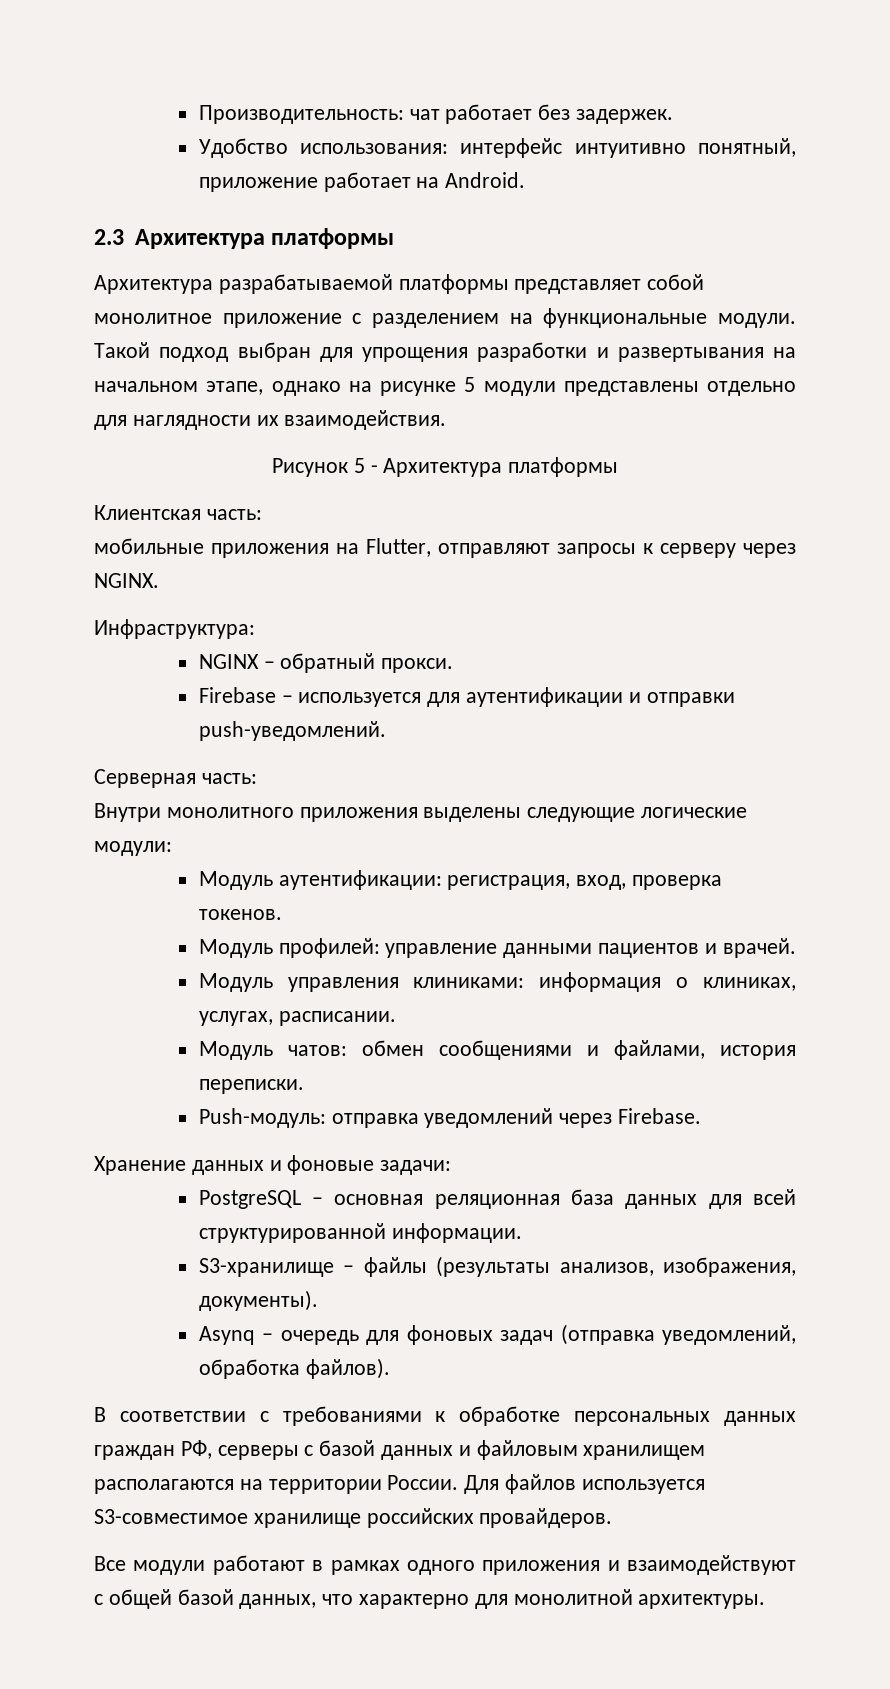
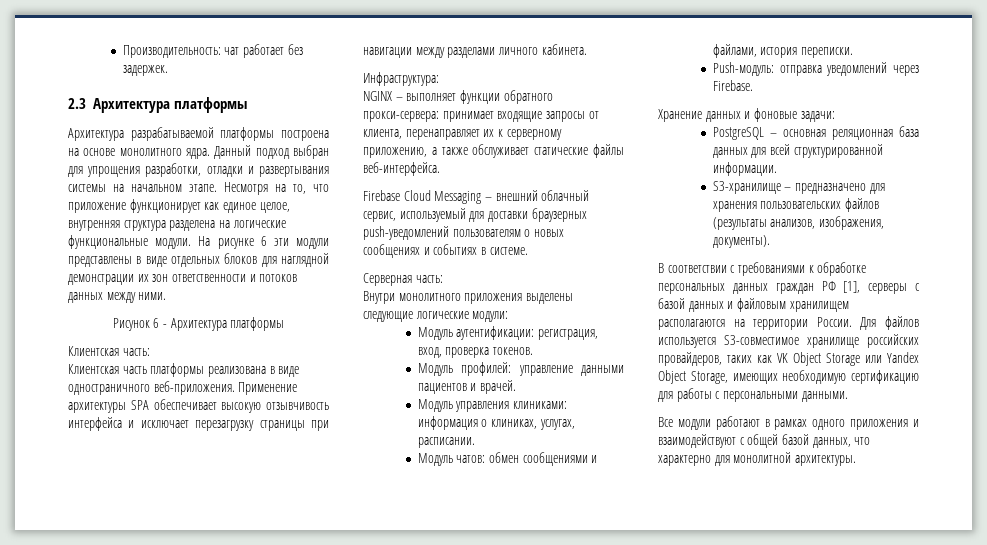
- Удобство использования: интерфейс интуитивно понятный, приложение работает на Android.
- Архитектура разрабатываемой платформы представляет собой монолитное приложение с разделением на функциональные модули. Такой подход выбран для упрощения разработки и развертывания на начальном этапе, однако на рисунке 5 модули представлены отдельно для наглядности их взаимодействия.
+ Архитектура разрабатываемой платформы построена на основе монолитного ядра. Данный подход выбран для упрощения разработки, отладки и развертывания системы на начальном этапе. Несмотря на то, что приложение функционирует как единое целое, внутренняя структура разделена на логические функциональные модули. На рисунке 6 эти модули представлены в виде отдельных блоков для наглядной демонстрации их зон ответственности и потоков данных между ними.
- Рисунок 5 - Архитектура платформы
+ Рисунок 6 - Архитектура платформы
- мобильные приложения на Flutter, отправляют запросы к серверу через NGINX.
+ Клиентская часть платформы реализована в виде одностраничного веб-приложения. Применение архитектуры SPA обеспечивает высокую отзывчивость интерфейса и исключает перезагрузку страницы при навигации между разделами личного кабинета.
  Инфраструктура:
- NGINX – обратный прокси.
- Firebase – используется для аутентификации и отправки push-уведомлений.
+ NGINX – выполняет функции обратного прокси-сервера: принимает входящие запросы от клиента, перенаправляет их к серверному приложению, а также обслуживает статические файлы веб-интерфейса.
+ Firebase Cloud Messaging – внешний облачный сервис, используемый для доставки браузерных push-уведомлений пользователям о новых сообщениях и событиях в системе.
- S3-хранилище – файлы (результаты анализов, изображения, документы).
+ S3-хранилище – предназначено для хранения пользовательских файлов (результаты анализов, изображения, документы).
- Asynq – очередь для фоновых задач (отправка уведомлений, обработка файлов).
- В соответствии с требованиями к обработке персональных данных граждан РФ, серверы с базой данных и файловым хранилищем располагаются на территории России.
+ В соответствии с требованиями к обработке персональных данных граждан РФ [1], серверы с базой данных и файловым хранилищем располагаются на территории России.
- Для файлов используется S3-совместимое хранилище российских провайдеров.
+ Для файлов используется S3-совместимое хранилище российских провайдеров, таких как VK Object Storage или Yandex Object Storage, имеющих необходимую сертификацию для работы с персональными данными.

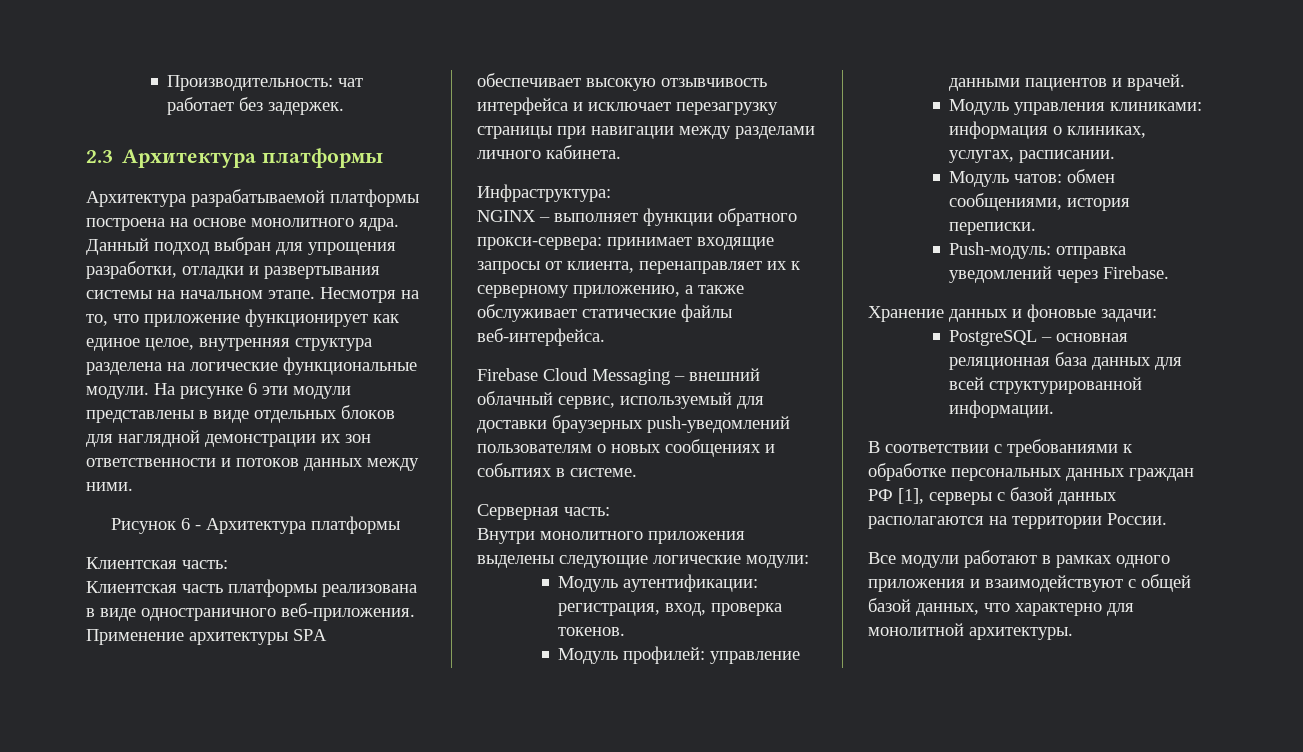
- Модуль чатов: обмен сообщениями и файлами, история переписки.
+ Модуль чатов: обмен сообщениями, история переписки.
- S3-хранилище – предназначено для хранения пользовательских файлов (результаты анализов, изображения, документы).
- В соответствии с требованиями к обработке персональных данных граждан РФ [1], серверы с базой данных и файловым хранилищем располагаются на территории России. Для файлов используется S3-совместимое хранилище российских провайдеров, таких как VK Object Storage или Yandex Object Storage, имеющих необходимую сертификацию для работы с персональными данными.
+ В соответствии с требованиями к обработке персональных данных граждан РФ [1], серверы с базой данных располагаются на территории России.

